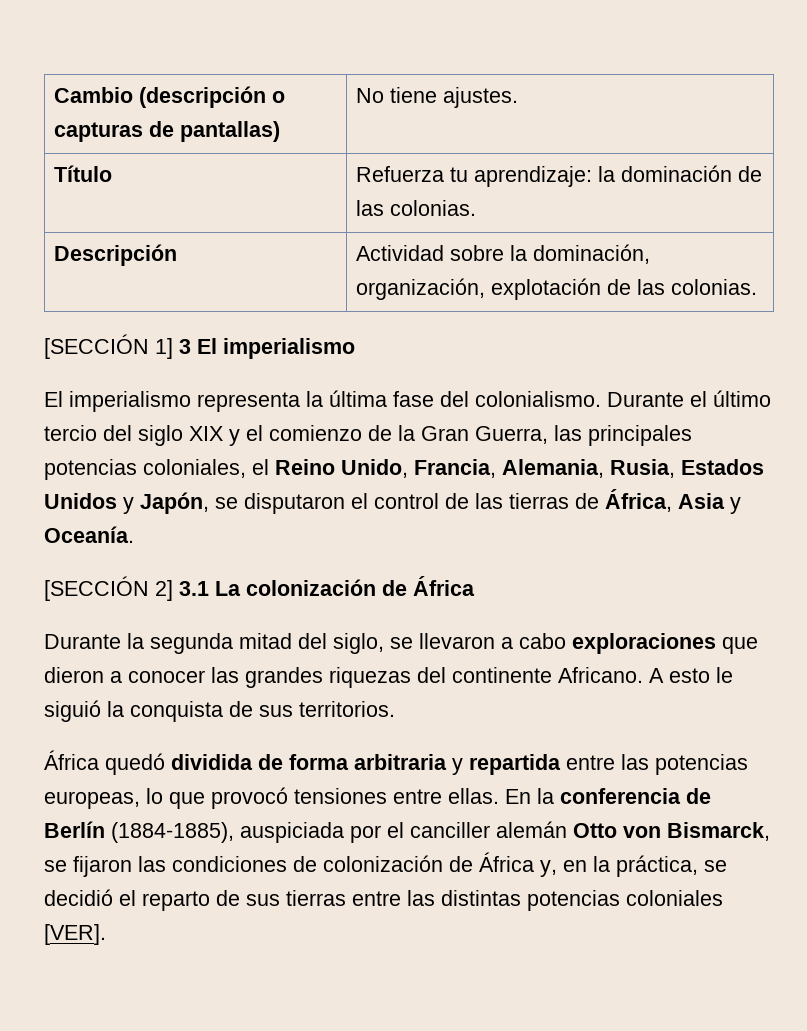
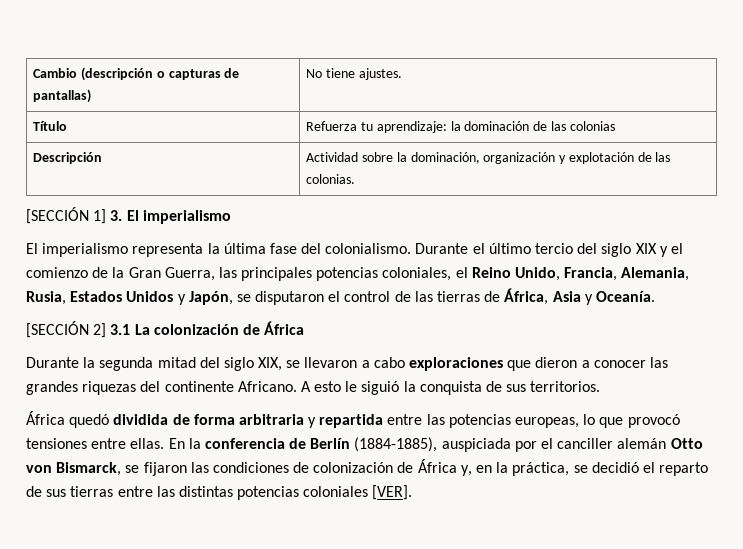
- Título | Refuerza tu aprendizaje: la dominación de las colonias.
+ Título | Refuerza tu aprendizaje: la dominación de las colonias
- Descripción | Actividad sobre la dominación, organización, explotación de las colonias.
+ Descripción | Actividad sobre la dominación, organización y explotación de las colonias.
- [SECCIÓN 1] 3 El imperialismo
+ [SECCIÓN 1] 3. El imperialismo
- Durante la segunda mitad del siglo, se llevaron a cabo exploraciones que dieron a conocer las grandes riquezas del continente Africano.
+ Durante la segunda mitad del siglo XIX, se llevaron a cabo exploraciones que dieron a conocer las grandes riquezas del continente Africano.

